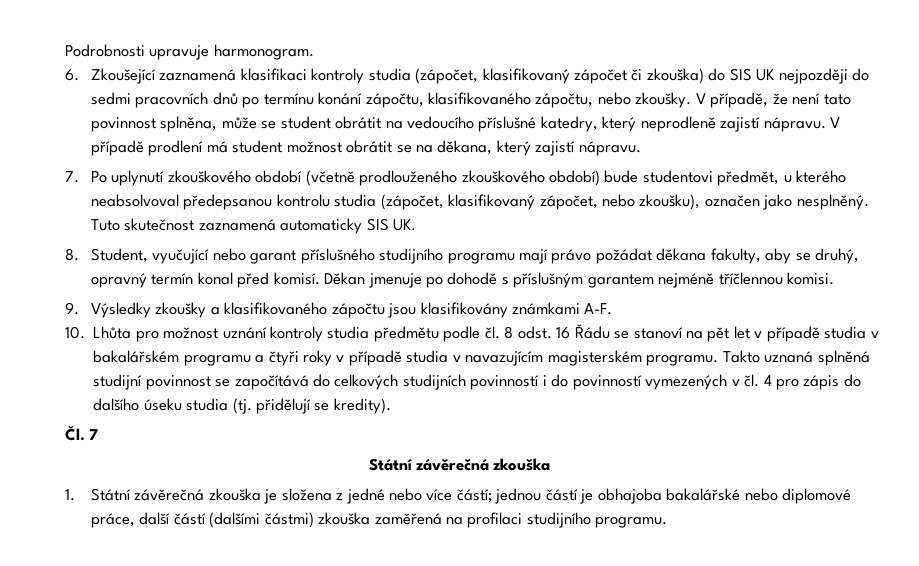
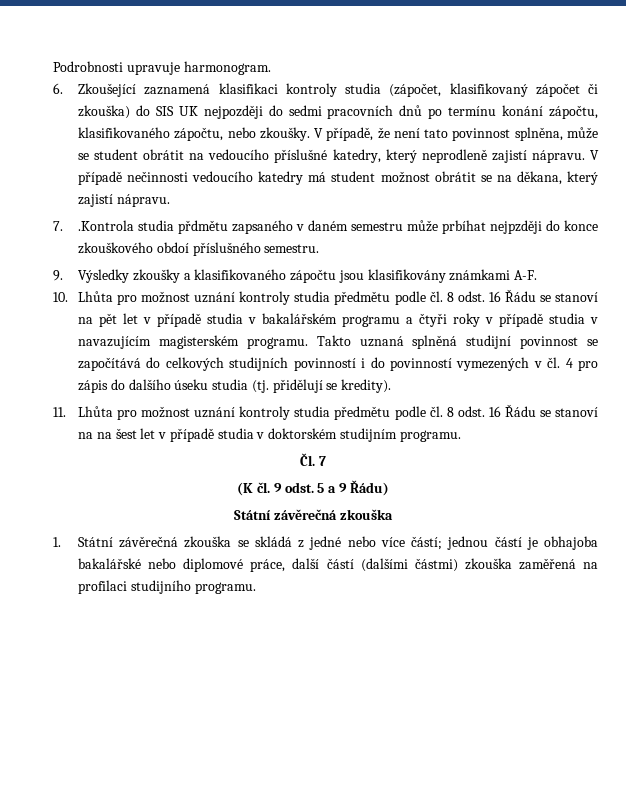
- V případě prodlení má student možnost obrátit se na děkana, který zajistí nápravu.
+ V případě nečinnosti vedoucího katedry má student možnost obrátit se na děkana, který zajistí nápravu.
- 7. Po uplynutí zkouškového období (včetně prodlouženého zkouškového období) bude studentovi předmět, u kterého neabsolvoval předepsanou kontrolu studia (zápočet, klasifikovaný zápočet, nebo zkoušku), označen jako nesplněný. Tuto skutečnost zaznamená automaticky SIS UK.
- 8. Student, vyučující nebo garant příslušného studijního programu mají právo požádat děkana fakulty, aby se druhý, opravný termín konal před komisí. Děkan jmenuje po dohodě s příslušným garantem nejméně tříčlennou komisi.
+ 7. .Kontrola studia přdmětu zapsaného v daném semestru může prbíhat nejpzději do konce zkouškového obdoí příslušného semestru.
+ 11. Lhůta pro možnost uznání kontroly studia předmětu podle čl. 8 odst. 16 Řádu se stanoví na na šest let v případě studia v doktorském studijním programu.
  Čl. 7
+ (K čl. 9 odst. 5 a 9 Řádu)
- 1. Státní závěrečná zkouška je složena z jedné nebo více částí; jednou částí je obhajoba bakalářské nebo diplomové práce, další částí (dalšími částmi) zkouška zaměřená na profilaci studijního programu.
+ 1. Státní závěrečná zkouška se skládá z jedné nebo více částí; jednou částí je obhajoba bakalářské nebo diplomové práce, další částí (dalšími částmi) zkouška zaměřená na profilaci studijního programu.

